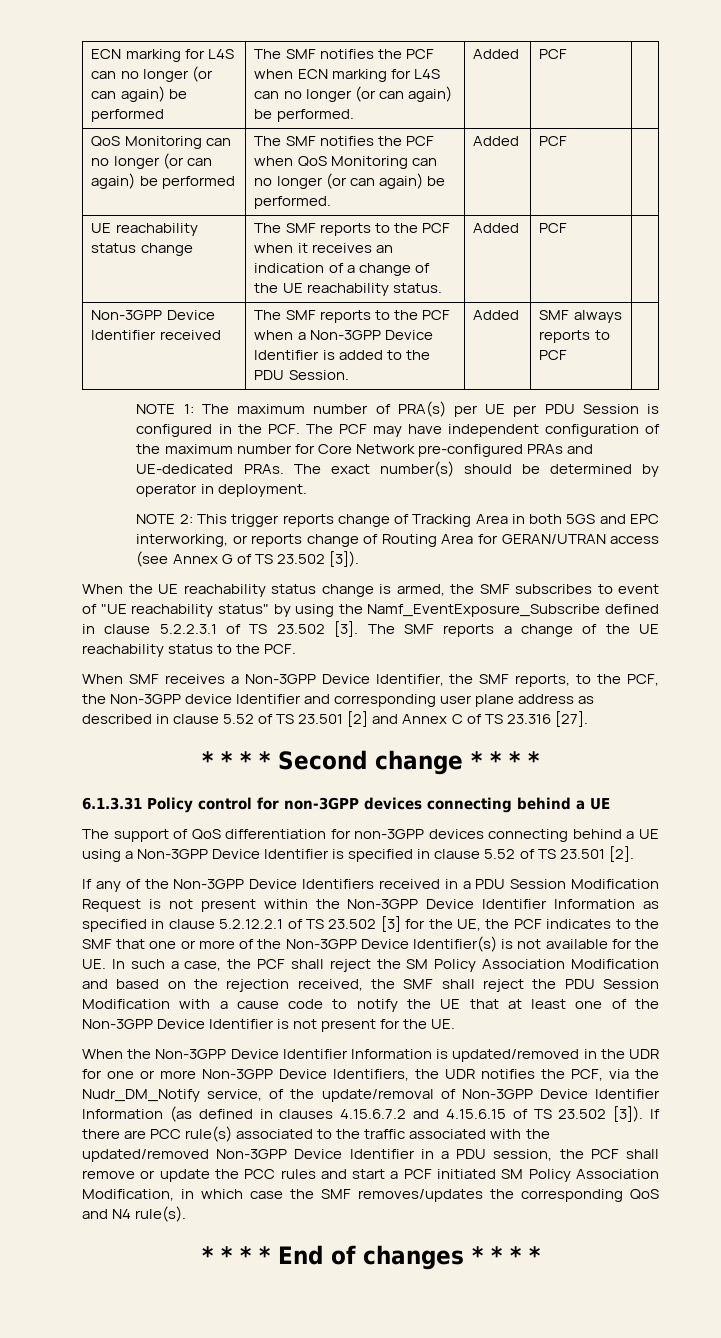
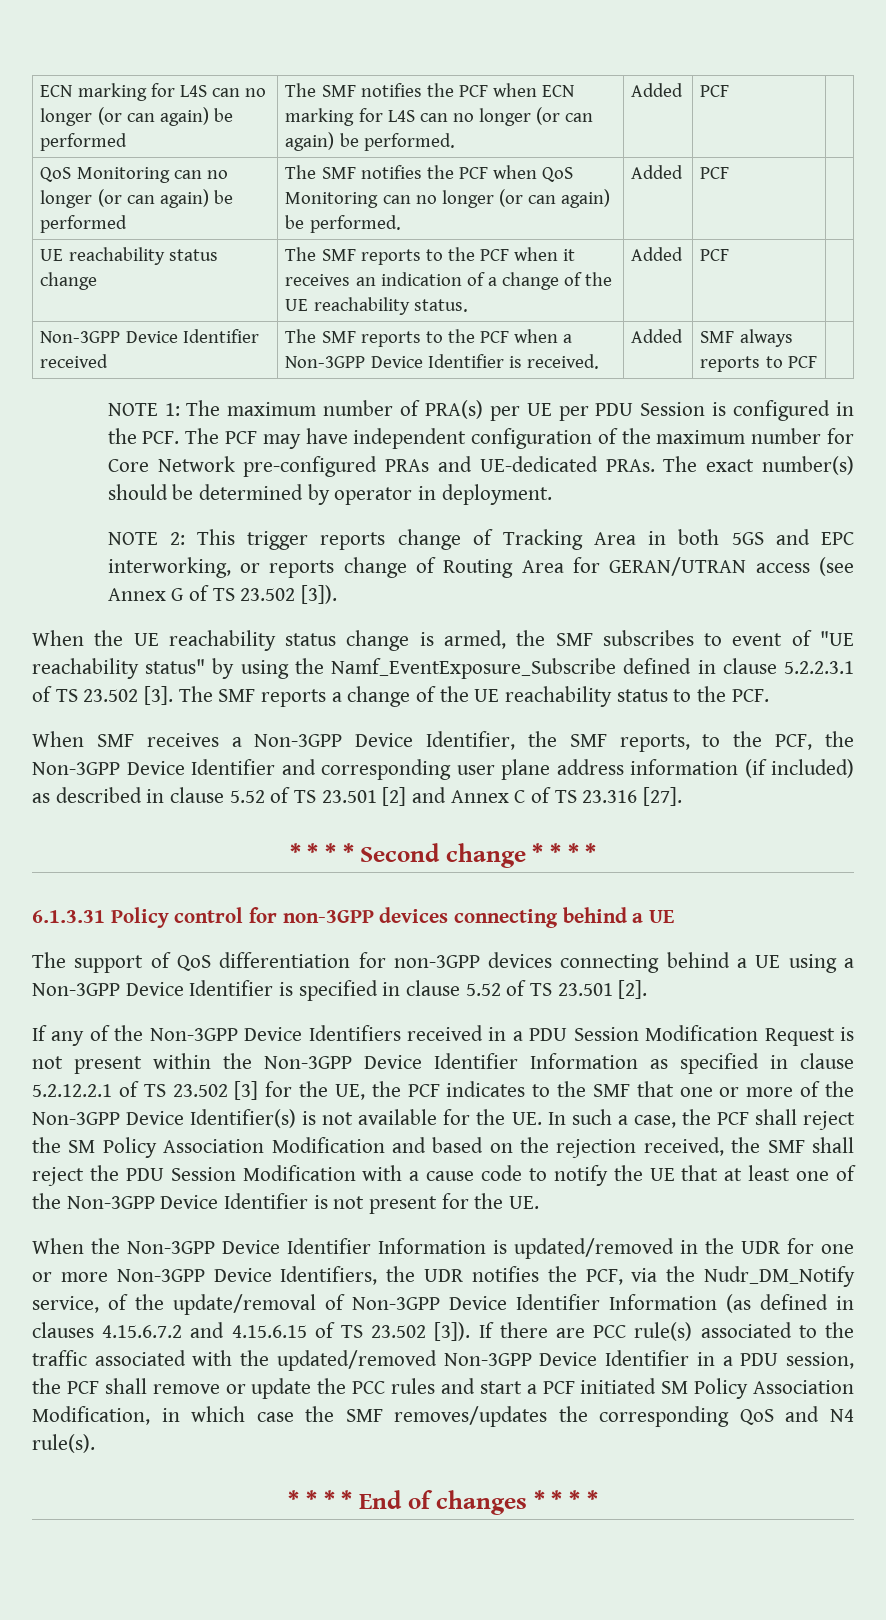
- Non-3GPP Device Identifier received | The SMF reports to the PCF when a Non-3GPP Device Identifier is added to the PDU Session. | Added | SMF always reports to PCF |
+ Non-3GPP Device Identifier received | The SMF reports to the PCF when a Non-3GPP Device Identifier is received. | Added | SMF always reports to PCF |
- When SMF receives a Non-3GPP Device Identifier, the SMF reports, to the PCF, the Non-3GPP device Identifier and corresponding user plane address as described in clause 5.52 of TS 23.501 [2] and Annex C of TS 23.316 [27].
+ When SMF receives a Non-3GPP Device Identifier, the SMF reports, to the PCF, the Non-3GPP Device Identifier and corresponding user plane address information (if included) as described in clause 5.52 of TS 23.501 [2] and Annex C of TS 23.316 [27].

